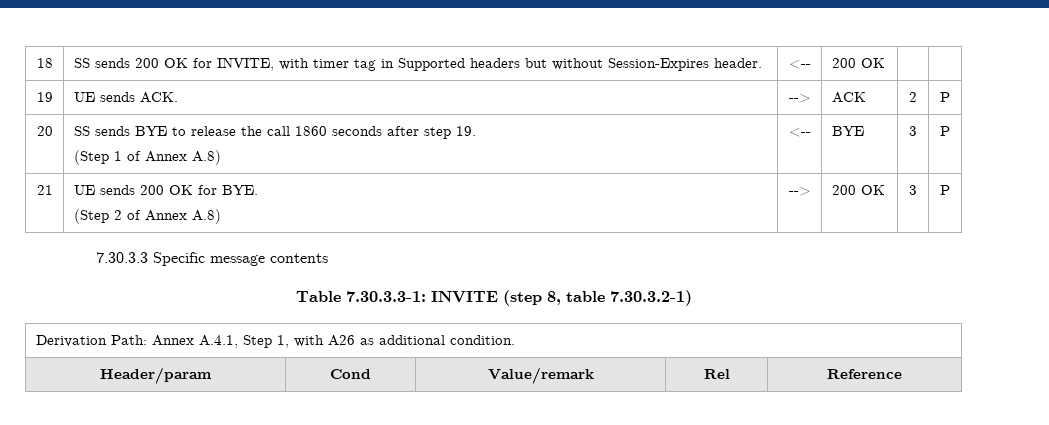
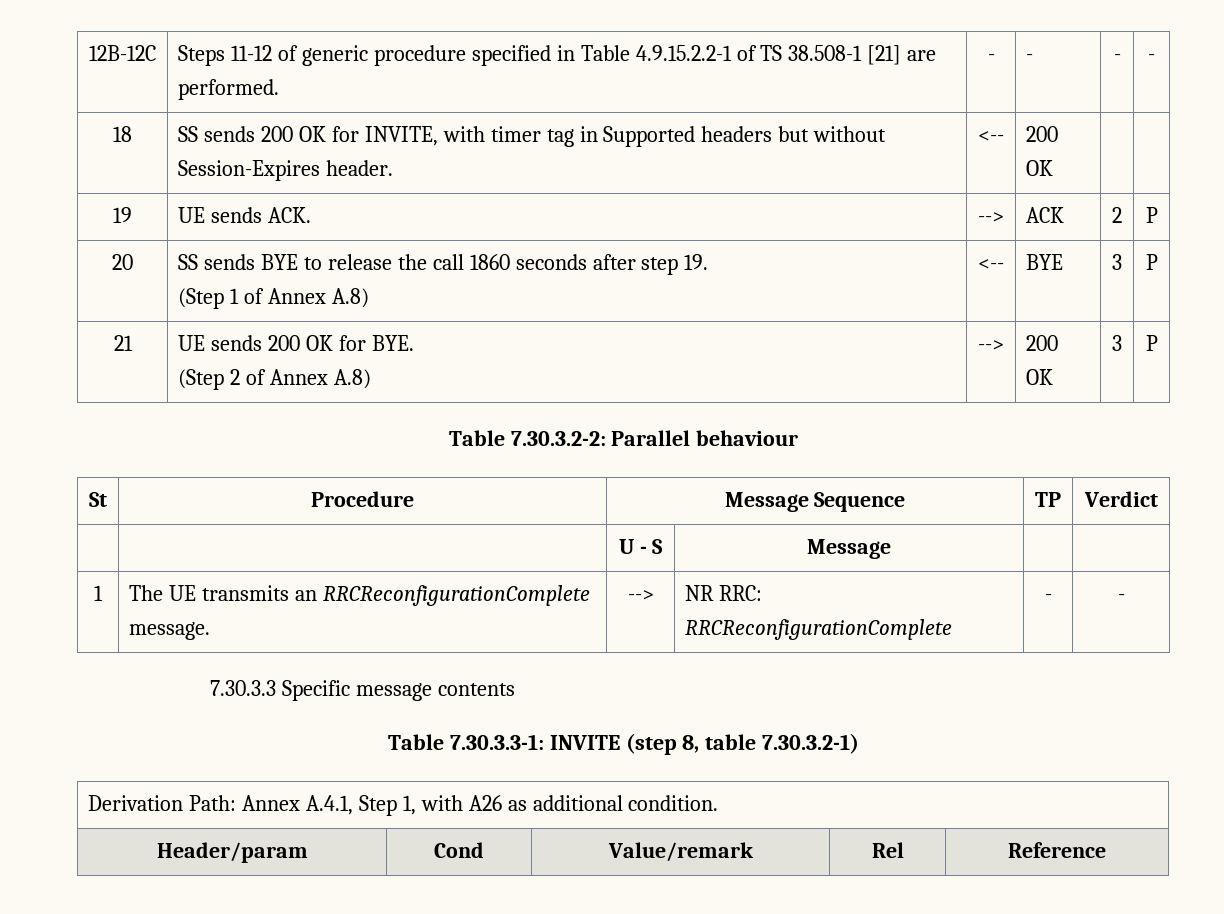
+ 12B-12C | Steps 11-12 of generic procedure specified in Table 4.9.15.2.2-1 of TS 38.508-1 [21] are performed. | - | - | - | -
+ Table 7.30.3.2-2: Parallel behaviour
+ St | Procedure | Message Sequence | TP | Verdict
+ | | U - S | Message | |
+ 1 | The UE transmits an RRCReconfigurationComplete message. | --> | NR RRC: RRCReconfigurationComplete | - | -

